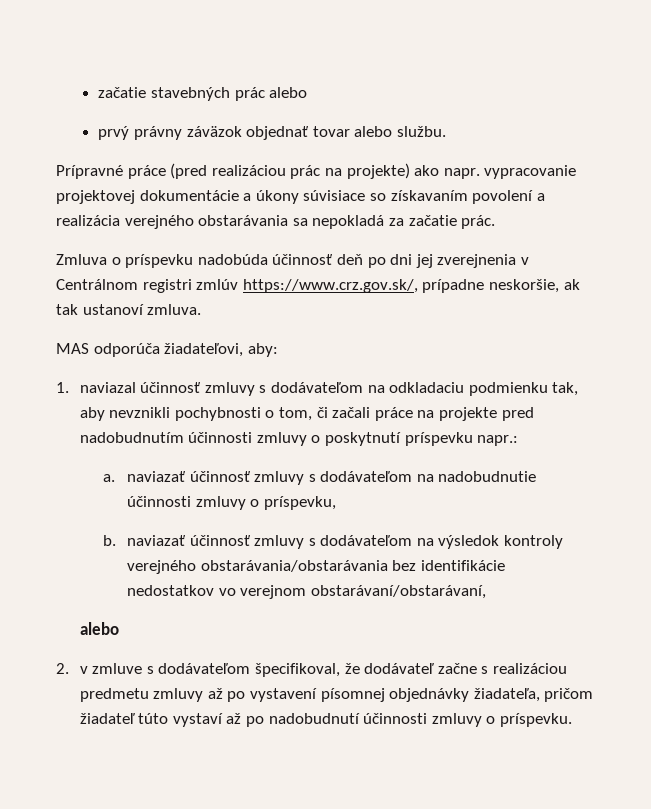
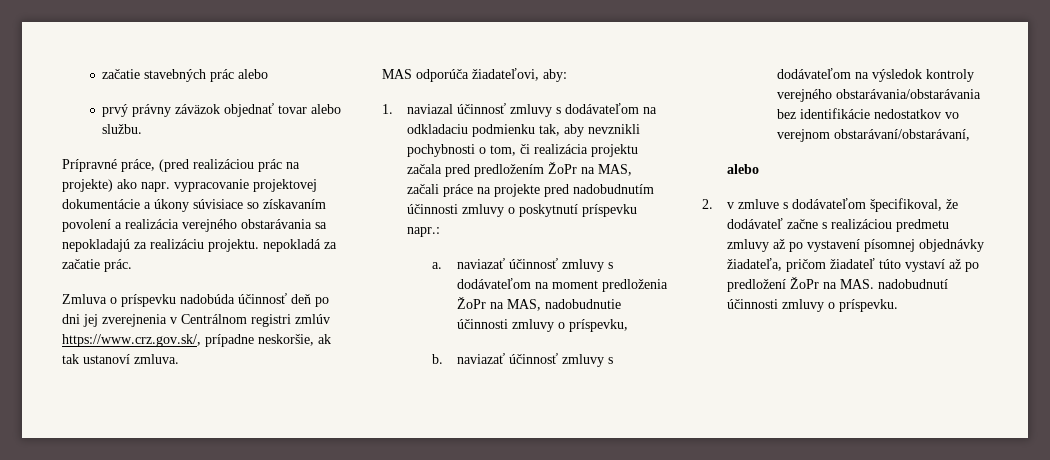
- Prípravné práce (pred realizáciou prác na projekte) ako napr. vypracovanie projektovej dokumentácie a úkony súvisiace so získavaním povolení a realizácia verejného obstarávania sa nepokladá za začatie prác.
+ Prípravné práce, (pred realizáciou prác na projekte) ako napr. vypracovanie projektovej dokumentácie a úkony súvisiace so získavaním povolení a realizácia verejného obstarávania sa nepokladajú za realizáciu projektu. nepokladá za začatie prác.
- 1. naviazal účinnosť zmluvy s dodávateľom na odkladaciu podmienku tak, aby nevznikli pochybnosti o tom, či začali práce na projekte pred nadobudnutím účinnosti zmluvy o poskytnutí príspevku napr.:
+ 1. naviazal účinnosť zmluvy s dodávateľom na odkladaciu podmienku tak, aby nevznikli pochybnosti o tom, či realizácia projektu začala pred predložením ŽoPr na MAS, začali práce na projekte pred nadobudnutím účinnosti zmluvy o poskytnutí príspevku napr.:
- a. naviazať účinnosť zmluvy s dodávateľom na nadobudnutie účinnosti zmluvy o príspevku,
+ a. naviazať účinnosť zmluvy s dodávateľom na moment predloženia ŽoPr na MAS, nadobudnutie účinnosti zmluvy o príspevku,
- 2. v zmluve s dodávateľom špecifikoval, že dodávateľ začne s realizáciou predmetu zmluvy až po vystavení písomnej objednávky žiadateľa, pričom žiadateľ túto vystaví až po nadobudnutí účinnosti zmluvy o príspevku.
+ 2. v zmluve s dodávateľom špecifikoval, že dodávateľ začne s realizáciou predmetu zmluvy až po vystavení písomnej objednávky žiadateľa, pričom žiadateľ túto vystaví až po predložení ŽoPr na MAS. nadobudnutí účinnosti zmluvy o príspevku.

